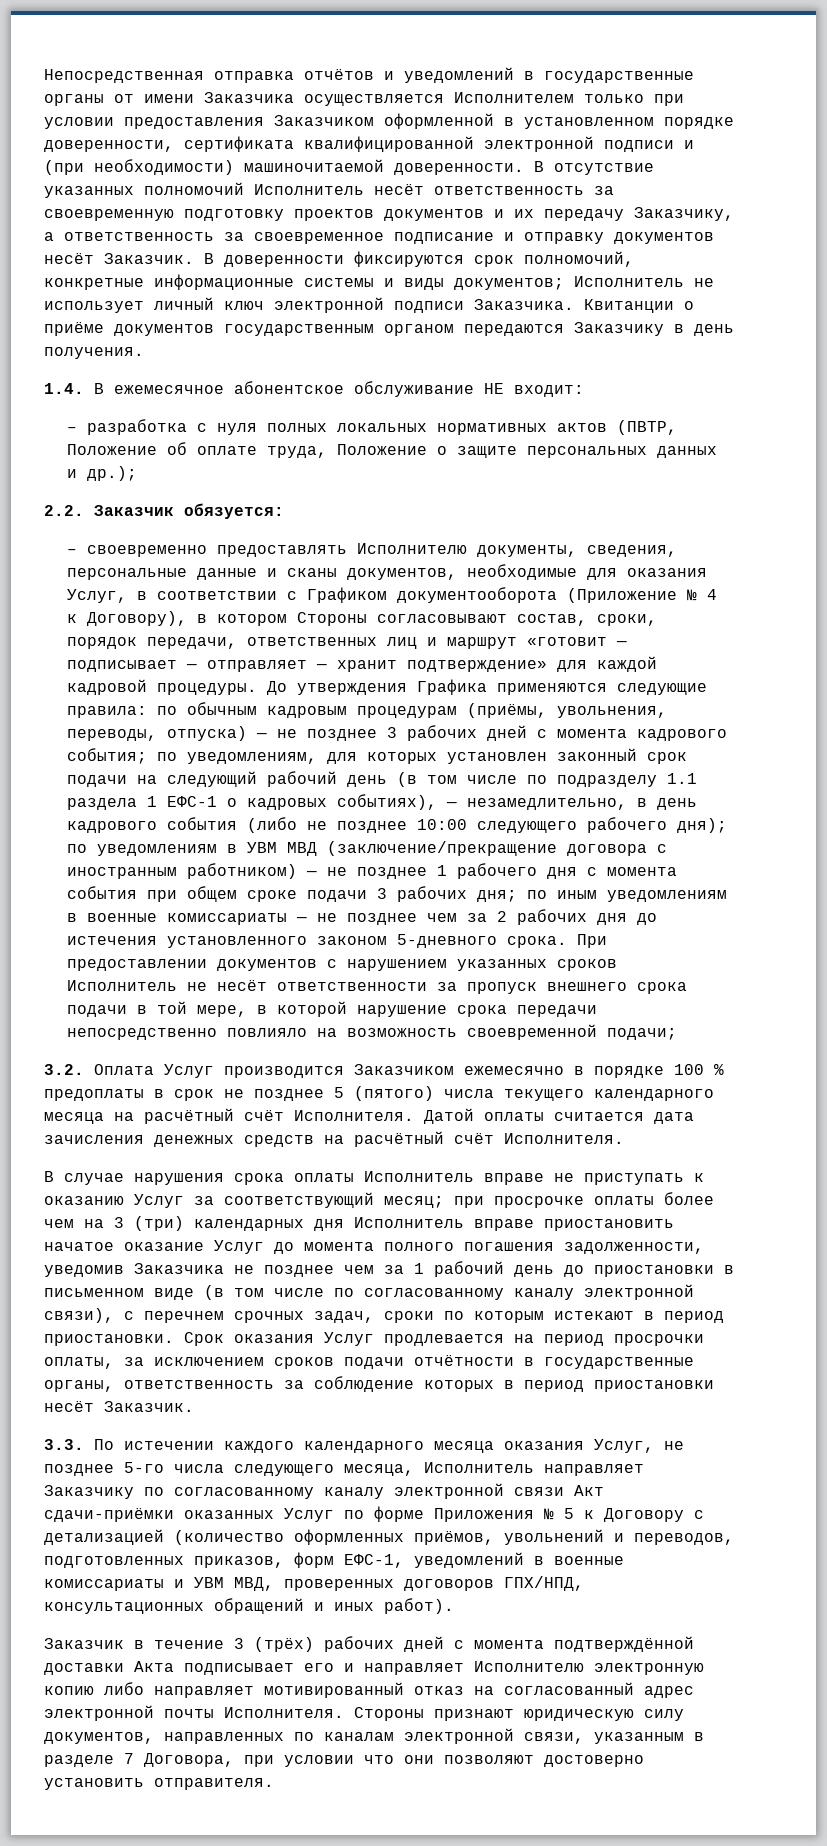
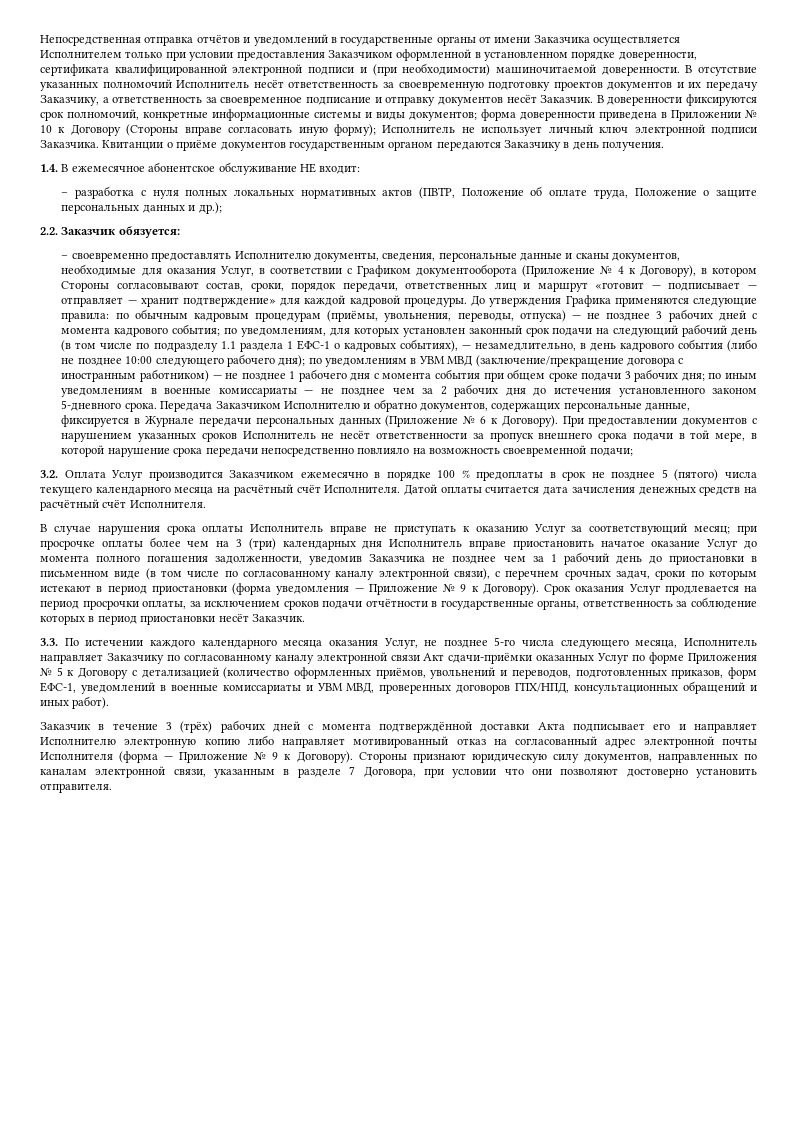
- В доверенности фиксируются срок полномочий, конкретные информационные системы и виды документов; Исполнитель не использует личный ключ электронной подписи Заказчика.
+ В доверенности фиксируются срок полномочий, конкретные информационные системы и виды документов; форма доверенности приведена в Приложении № 10 к Договору (Стороны вправе согласовать иную форму); Исполнитель не использует личный ключ электронной подписи Заказчика.
+ Передача Заказчиком Исполнителю и обратно документов, содержащих персональные данные, фиксируется в Журнале передачи персональных данных (Приложение № 6 к Договору).
- при просрочке оплаты более чем на 3 (три) календарных дня Исполнитель вправе приостановить начатое оказание Услуг до момента полного погашения задолженности, уведомив Заказчика не позднее чем за 1 рабочий день до приостановки в письменном виде (в том числе по согласованному каналу электронной связи), с перечнем срочных задач, сроки по которым истекают в период приостановки.
+ при просрочке оплаты более чем на 3 (три) календарных дня Исполнитель вправе приостановить начатое оказание Услуг до момента полного погашения задолженности, уведомив Заказчика не позднее чем за 1 рабочий день до приостановки в письменном виде (в том числе по согласованному каналу электронной связи), с перечнем срочных задач, сроки по которым истекают в период приостановки (форма уведомления — Приложение № 9 к Договору).
- Заказчик в течение 3 (трёх) рабочих дней с момента подтверждённой доставки Акта подписывает его и направляет Исполнителю электронную копию либо направляет мотивированный отказ на согласованный адрес электронной почты Исполнителя.
+ Заказчик в течение 3 (трёх) рабочих дней с момента подтверждённой доставки Акта подписывает его и направляет Исполнителю электронную копию либо направляет мотивированный отказ на согласованный адрес электронной почты Исполнителя (форма — Приложение № 9 к Договору).

